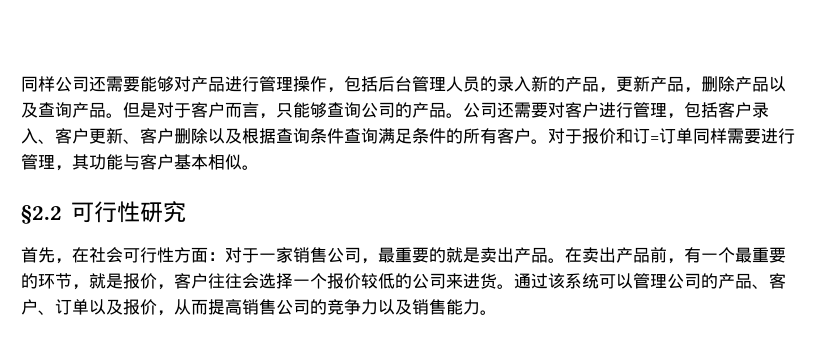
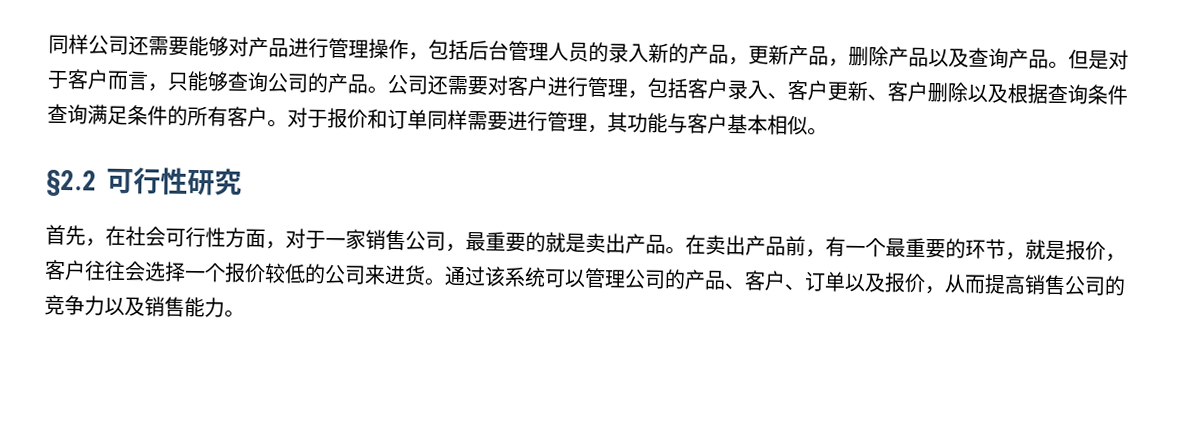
- 对于报价和订=订单同样需要进行管理，其功能与客户基本相似。
+ 对于报价和订单同样需要进行管理，其功能与客户基本相似。
- 首先，在社会可行性方面：对于一家销售公司，最重要的就是卖出产品。
+ 首先，在社会可行性方面，对于一家销售公司，最重要的就是卖出产品。

